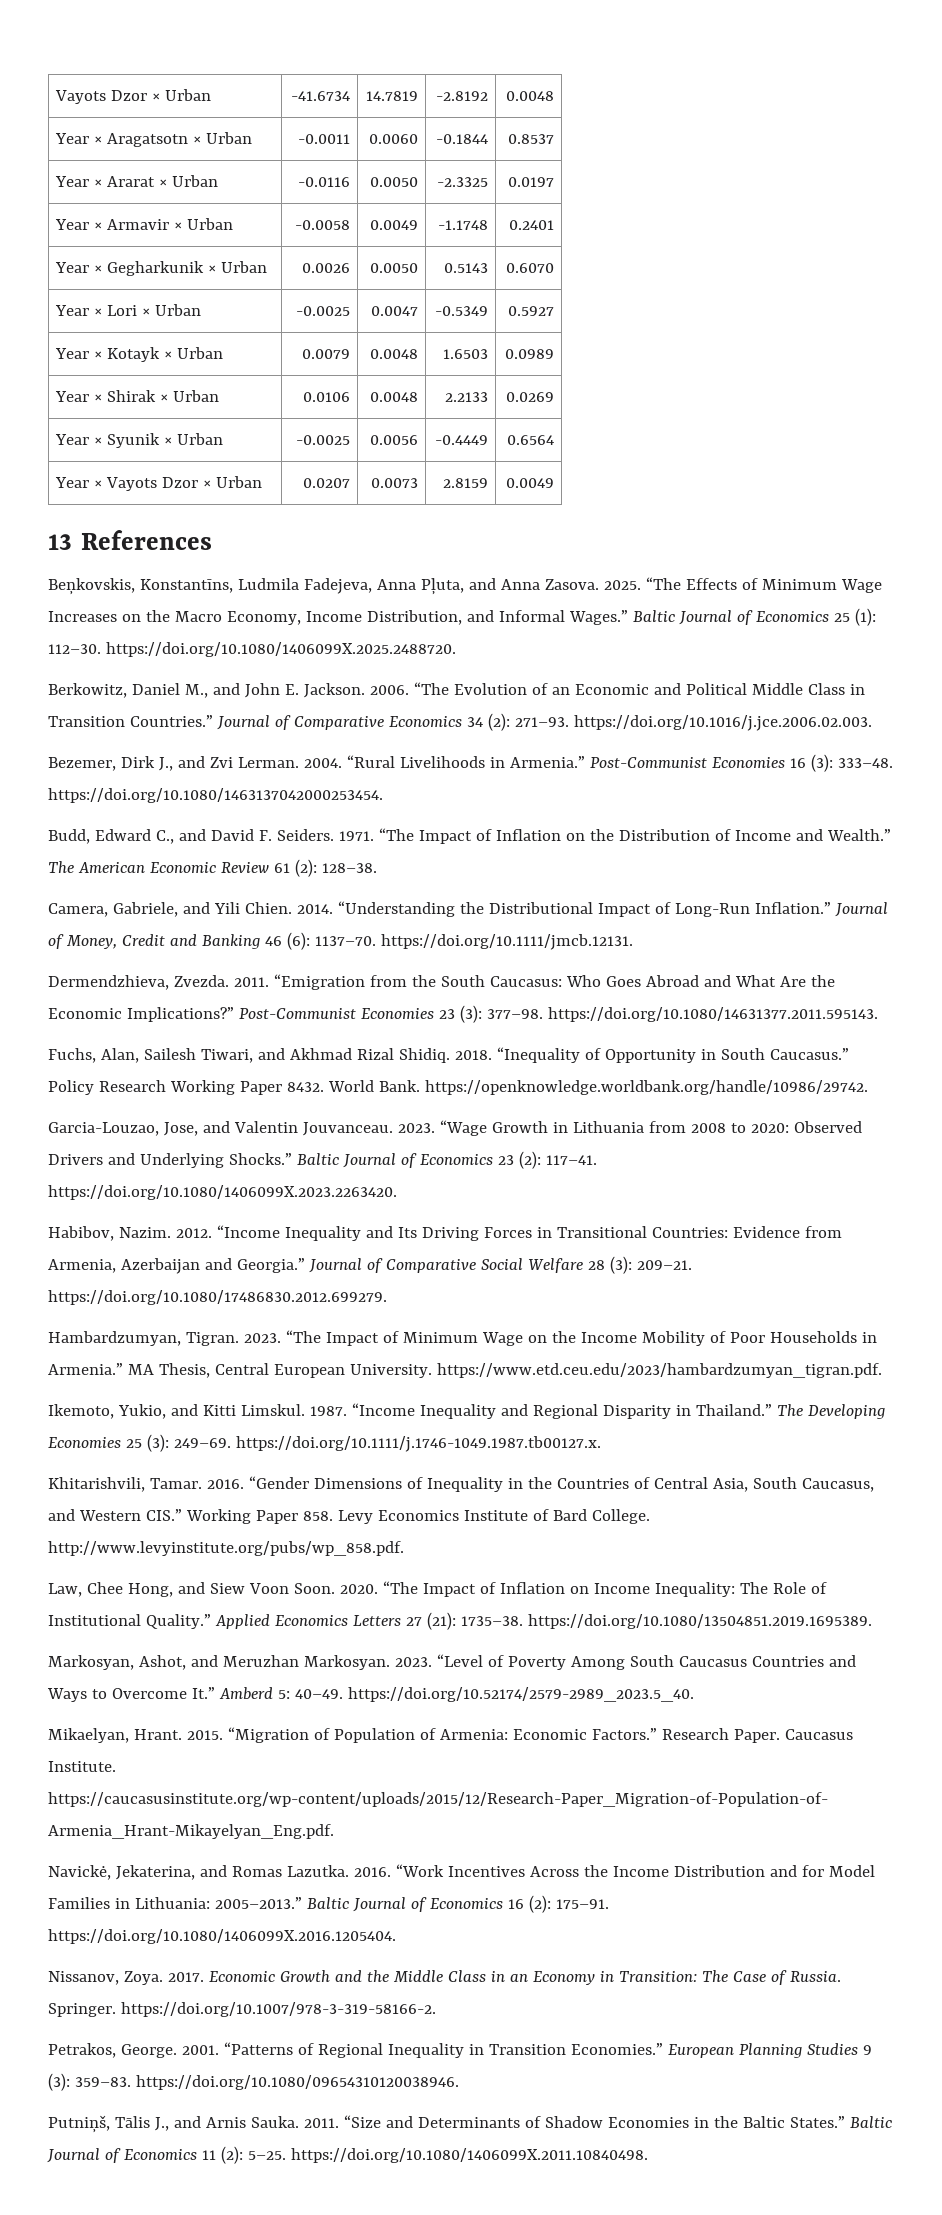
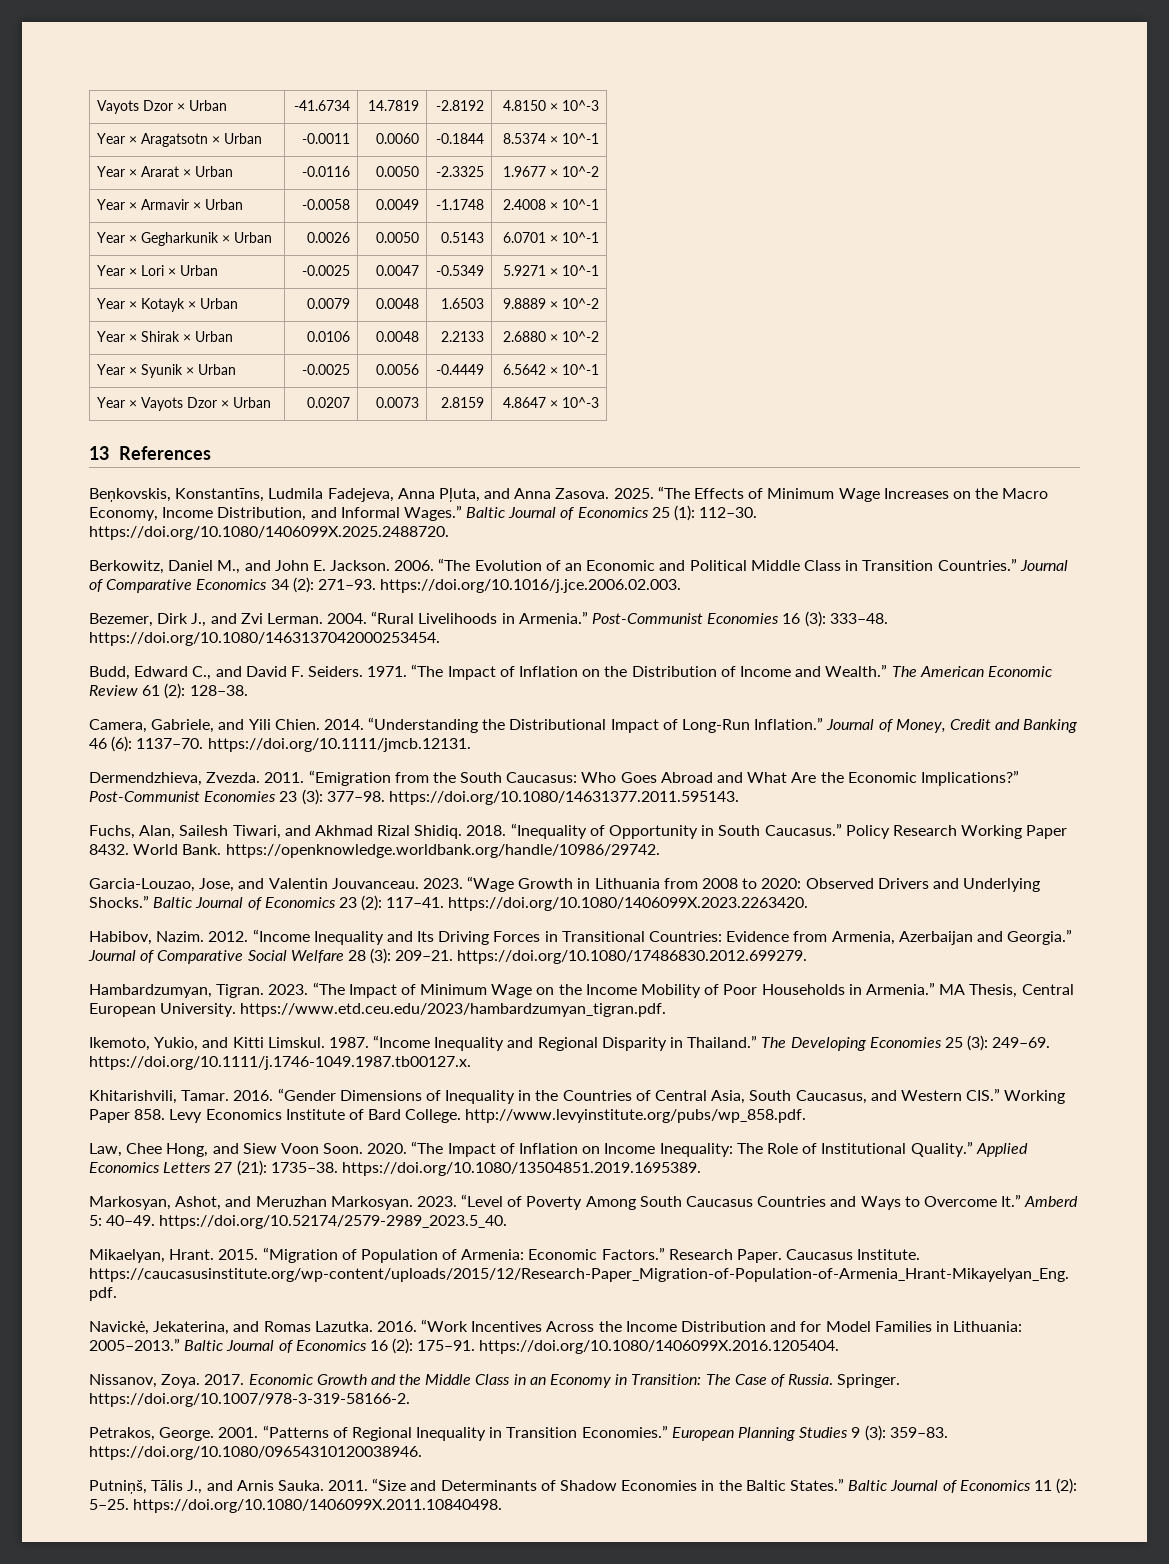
- Vayots Dzor × Urban | -41.6734 | 14.7819 | -2.8192 | 0.0048
+ Vayots Dzor × Urban | -41.6734 | 14.7819 | -2.8192 | 4.8150 × 10^-3
- Year × Aragatsotn × Urban | -0.0011 | 0.0060 | -0.1844 | 0.8537
+ Year × Aragatsotn × Urban | -0.0011 | 0.0060 | -0.1844 | 8.5374 × 10^-1
- Year × Ararat × Urban | -0.0116 | 0.0050 | -2.3325 | 0.0197
+ Year × Ararat × Urban | -0.0116 | 0.0050 | -2.3325 | 1.9677 × 10^-2
- Year × Armavir × Urban | -0.0058 | 0.0049 | -1.1748 | 0.2401
+ Year × Armavir × Urban | -0.0058 | 0.0049 | -1.1748 | 2.4008 × 10^-1
- Year × Gegharkunik × Urban | 0.0026 | 0.0050 | 0.5143 | 0.6070
+ Year × Gegharkunik × Urban | 0.0026 | 0.0050 | 0.5143 | 6.0701 × 10^-1
- Year × Lori × Urban | -0.0025 | 0.0047 | -0.5349 | 0.5927
+ Year × Lori × Urban | -0.0025 | 0.0047 | -0.5349 | 5.9271 × 10^-1
- Year × Kotayk × Urban | 0.0079 | 0.0048 | 1.6503 | 0.0989
+ Year × Kotayk × Urban | 0.0079 | 0.0048 | 1.6503 | 9.8889 × 10^-2
- Year × Shirak × Urban | 0.0106 | 0.0048 | 2.2133 | 0.0269
+ Year × Shirak × Urban | 0.0106 | 0.0048 | 2.2133 | 2.6880 × 10^-2
- Year × Syunik × Urban | -0.0025 | 0.0056 | -0.4449 | 0.6564
+ Year × Syunik × Urban | -0.0025 | 0.0056 | -0.4449 | 6.5642 × 10^-1
- Year × Vayots Dzor × Urban | 0.0207 | 0.0073 | 2.8159 | 0.0049
+ Year × Vayots Dzor × Urban | 0.0207 | 0.0073 | 2.8159 | 4.8647 × 10^-3

